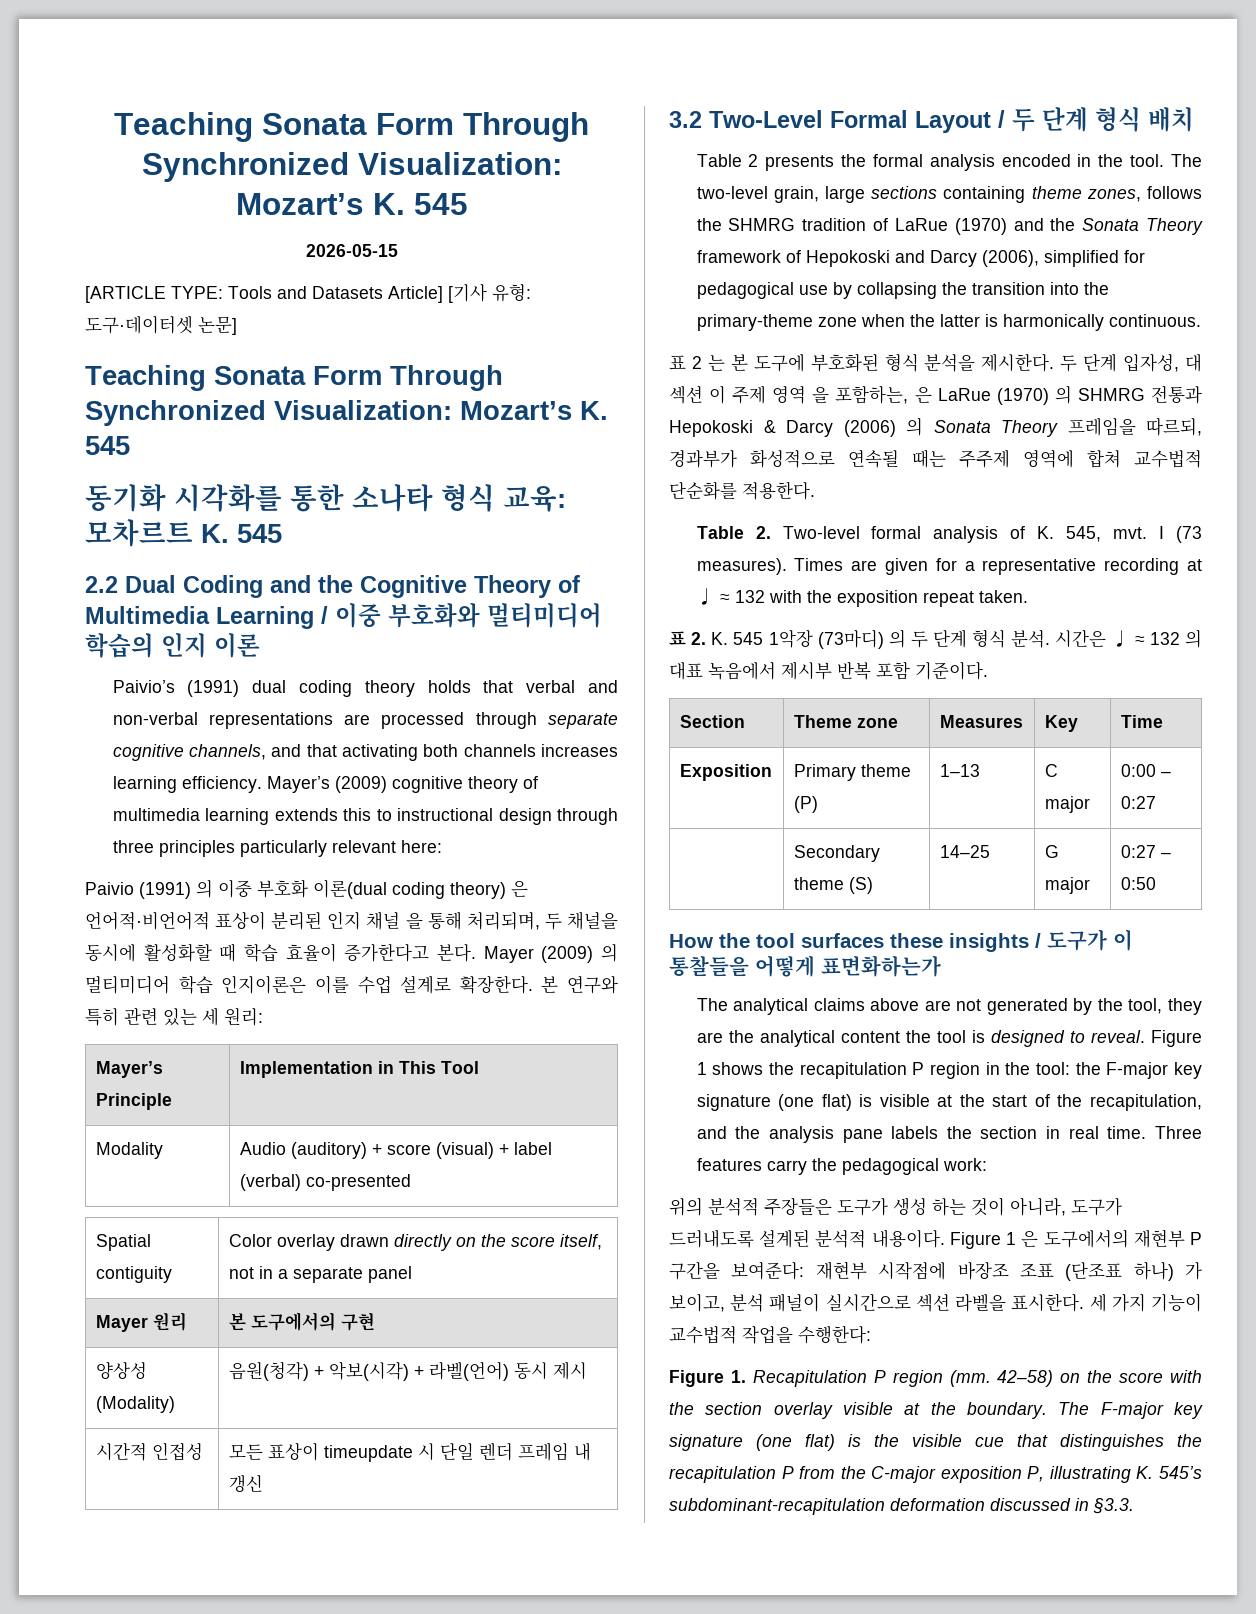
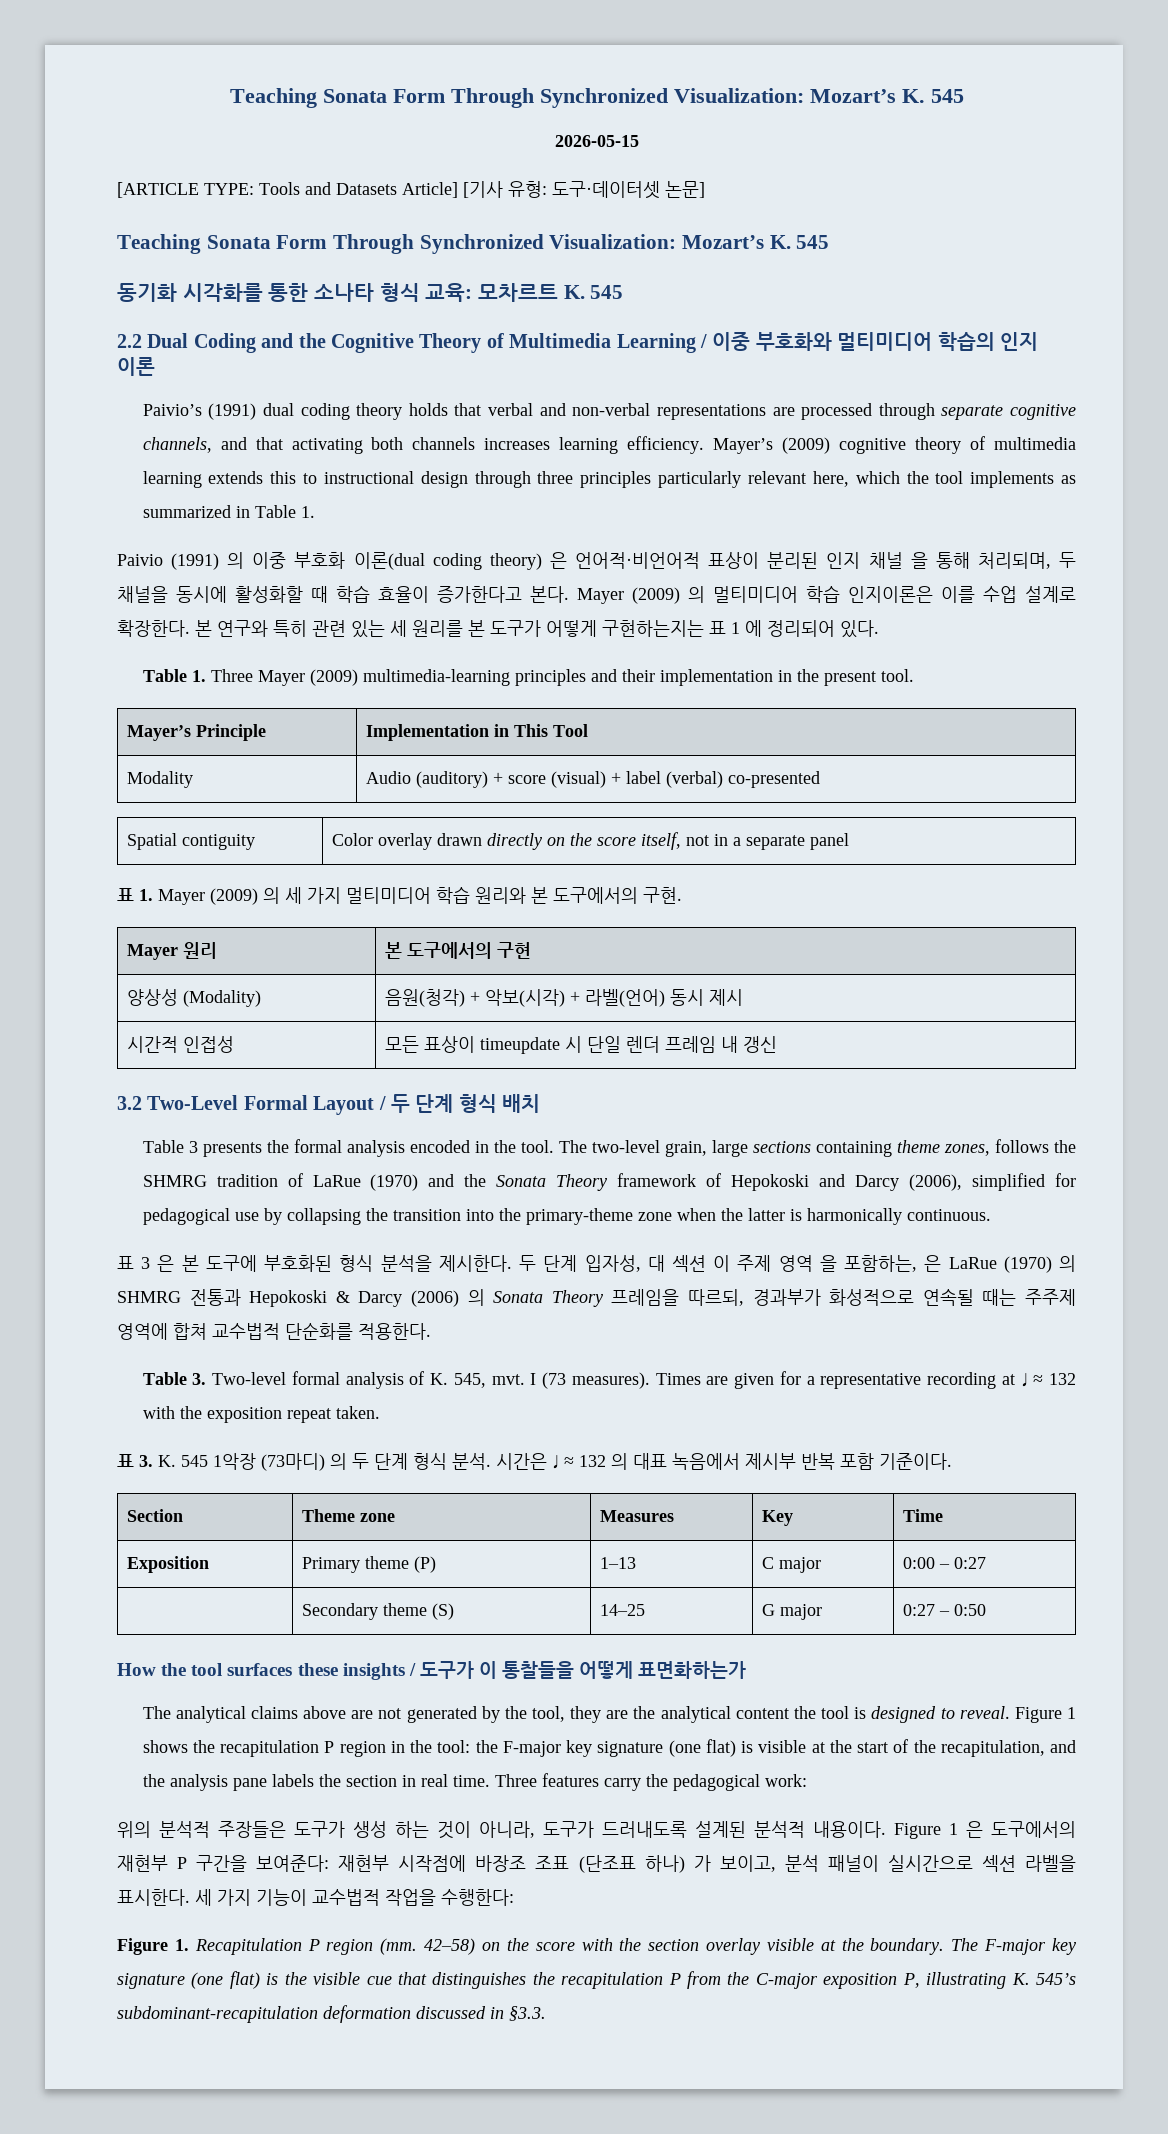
- Mayer’s (2009) cognitive theory of multimedia learning extends this to instructional design through three principles particularly relevant here:
+ Mayer’s (2009) cognitive theory of multimedia learning extends this to instructional design through three principles particularly relevant here, which the tool implements as summarized in Table 1.
- 본 연구와 특히 관련 있는 세 원리:
+ 본 연구와 특히 관련 있는 세 원리를 본 도구가 어떻게 구현하는지는 표 1 에 정리되어 있다.
+ Table 1. Three Mayer (2009) multimedia-learning principles and their implementation in the present tool.
+ 표 1. Mayer (2009) 의 세 가지 멀티미디어 학습 원리와 본 도구에서의 구현.
- Table 2 presents the formal analysis encoded in the tool.
+ Table 3 presents the formal analysis encoded in the tool.
- 표 2 는 본 도구에 부호화된 형식 분석을 제시한다.
+ 표 3 은 본 도구에 부호화된 형식 분석을 제시한다.
- Table 2. Two-level formal analysis of K. 545, mvt.
+ Table 3. Two-level formal analysis of K. 545, mvt.
- 표 2. K. 545 1악장 (73마디) 의 두 단계 형식 분석.
+ 표 3. K. 545 1악장 (73마디) 의 두 단계 형식 분석.

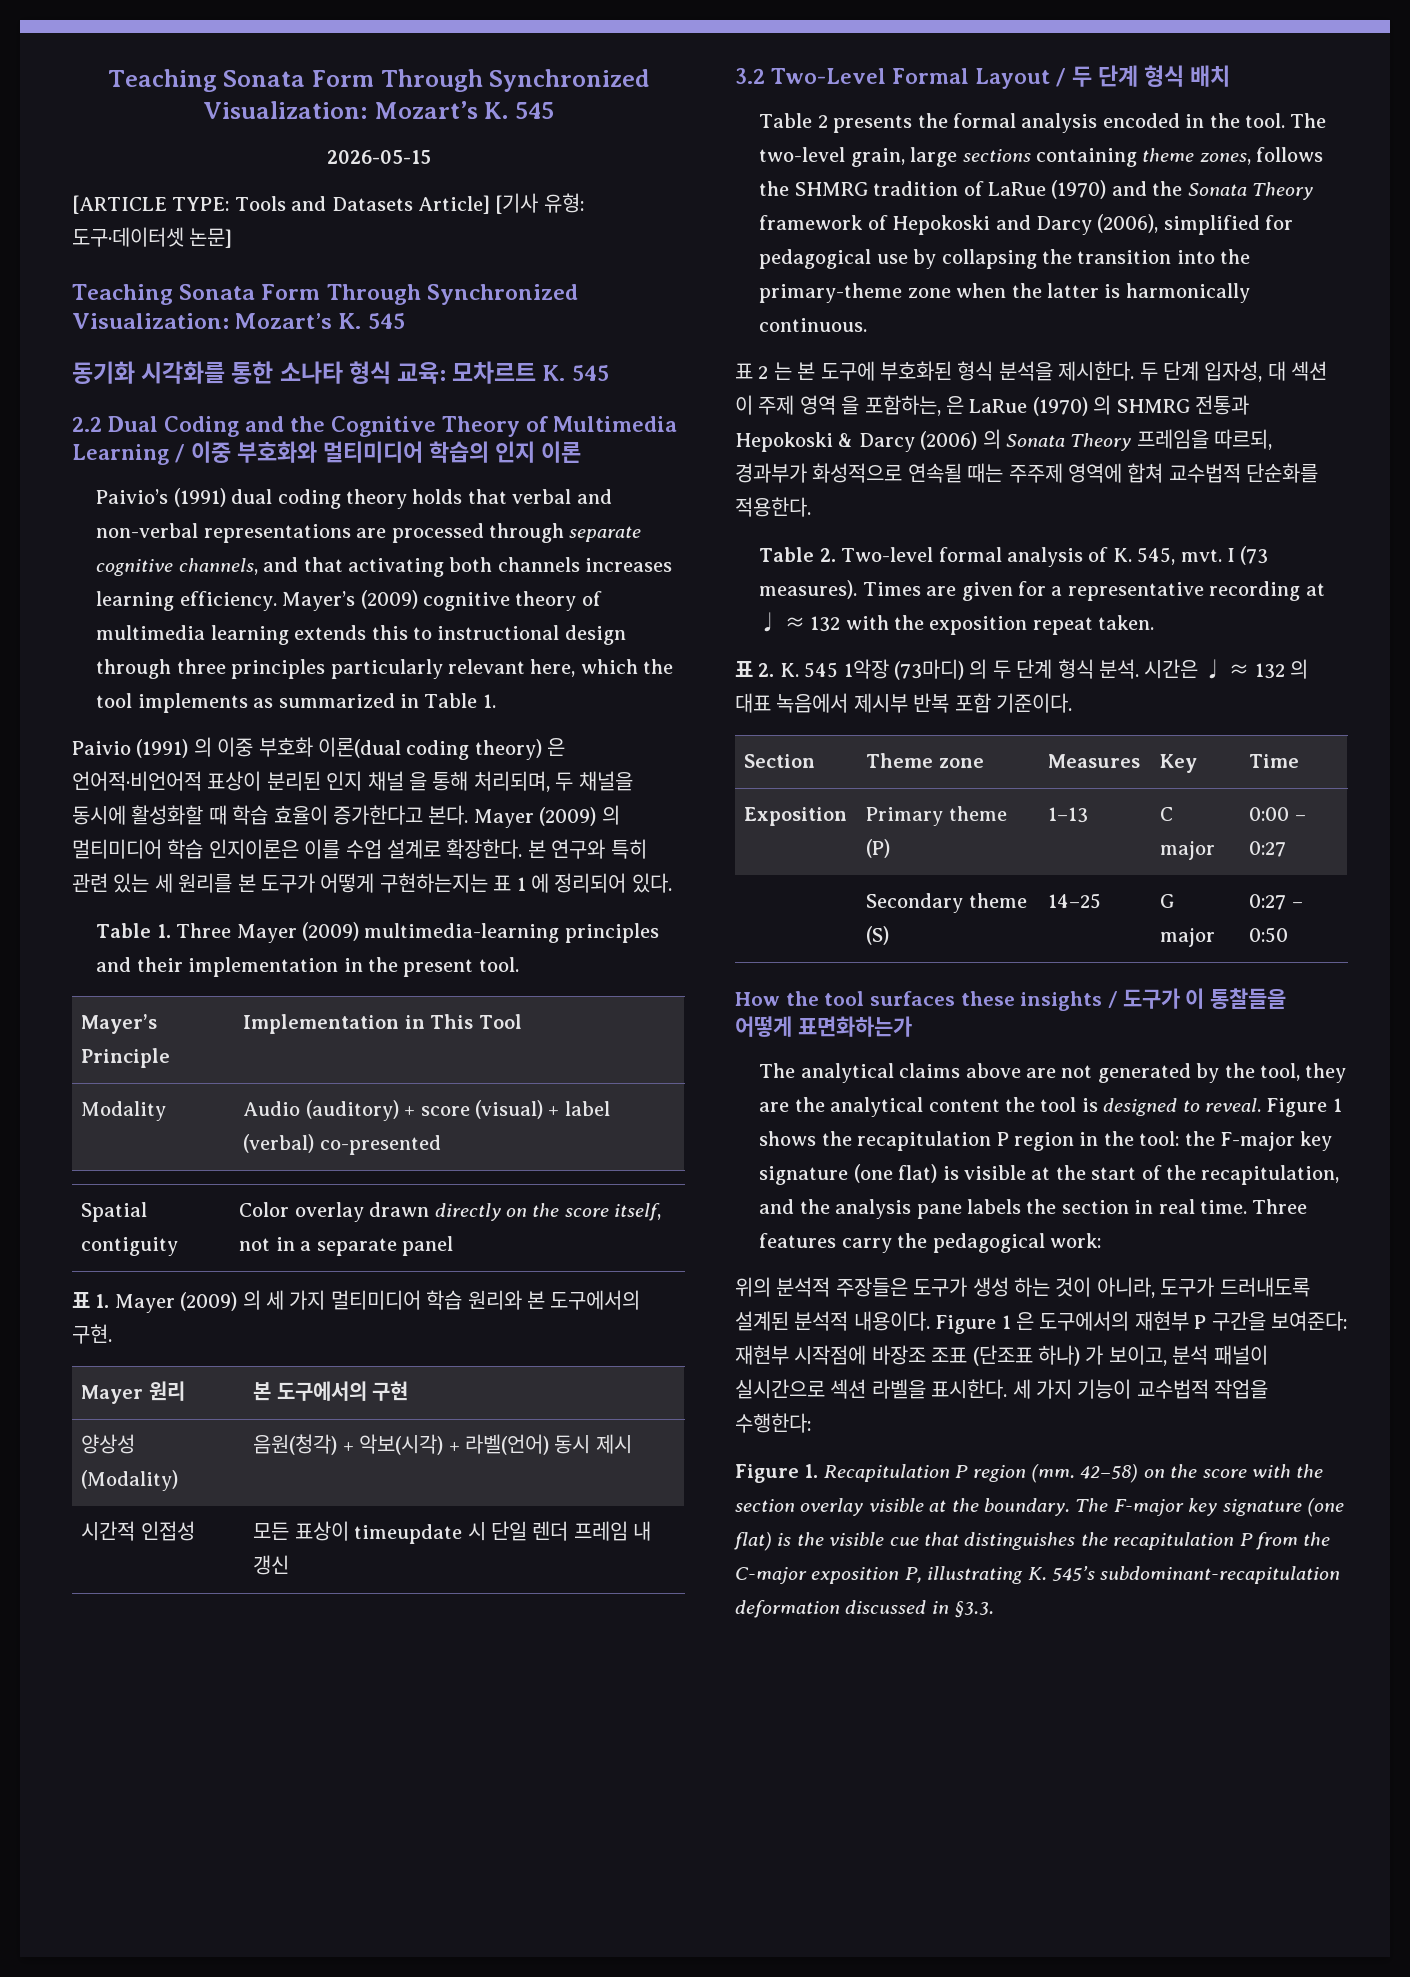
- Table 3 presents the formal analysis encoded in the tool.
+ Table 2 presents the formal analysis encoded in the tool.
- 표 3 은 본 도구에 부호화된 형식 분석을 제시한다.
+ 표 2 는 본 도구에 부호화된 형식 분석을 제시한다.
- Table 3. Two-level formal analysis of K. 545, mvt.
+ Table 2. Two-level formal analysis of K. 545, mvt.
- 표 3. K. 545 1악장 (73마디) 의 두 단계 형식 분석.
+ 표 2. K. 545 1악장 (73마디) 의 두 단계 형식 분석.

